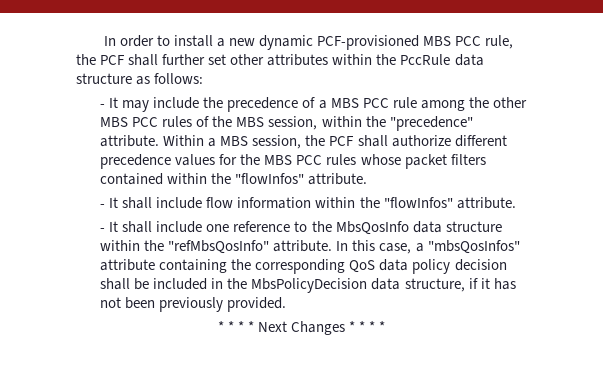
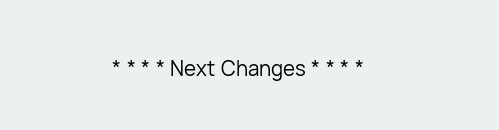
- In order to install a new dynamic PCF-provisioned MBS PCC rule, the PCF shall further set other attributes within the PccRule data structure as follows:
- - It may include the precedence of a MBS PCC rule among the other MBS PCC rules of the MBS session, within the "precedence" attribute. Within a MBS session, the PCF shall authorize different precedence values for the MBS PCC rules whose packet filters contained within the "flowInfos" attribute.
- - It shall include flow information within the "flowInfos" attribute.
- - It shall include one reference to the MbsQosInfo data structure within the "refMbsQosInfo" attribute. In this case, a "mbsQosInfos" attribute containing the corresponding QoS data policy decision shall be included in the MbsPolicyDecision data structure, if it has not been previously provided.

